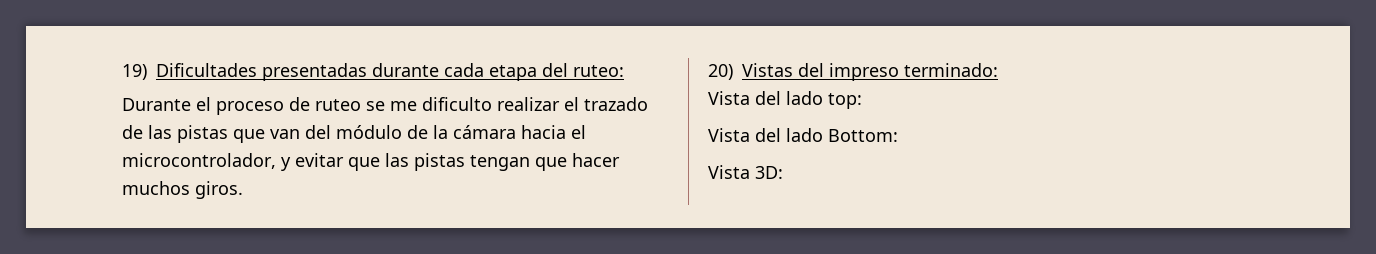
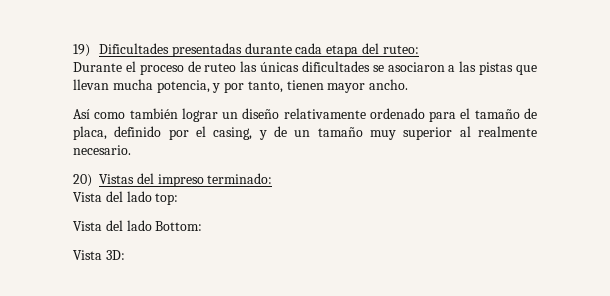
- Durante el proceso de ruteo se me dificulto realizar el trazado de las pistas que van del módulo de la cámara hacia el microcontrolador, y evitar que las pistas tengan que hacer muchos giros.
+ Durante el proceso de ruteo las únicas dificultades se asociaron a las pistas que llevan mucha potencia, y por tanto, tienen mayor ancho.
+ Así como también lograr un diseño relativamente ordenado para el tamaño de placa, definido por el casing, y de un tamaño muy superior al realmente necesario.

